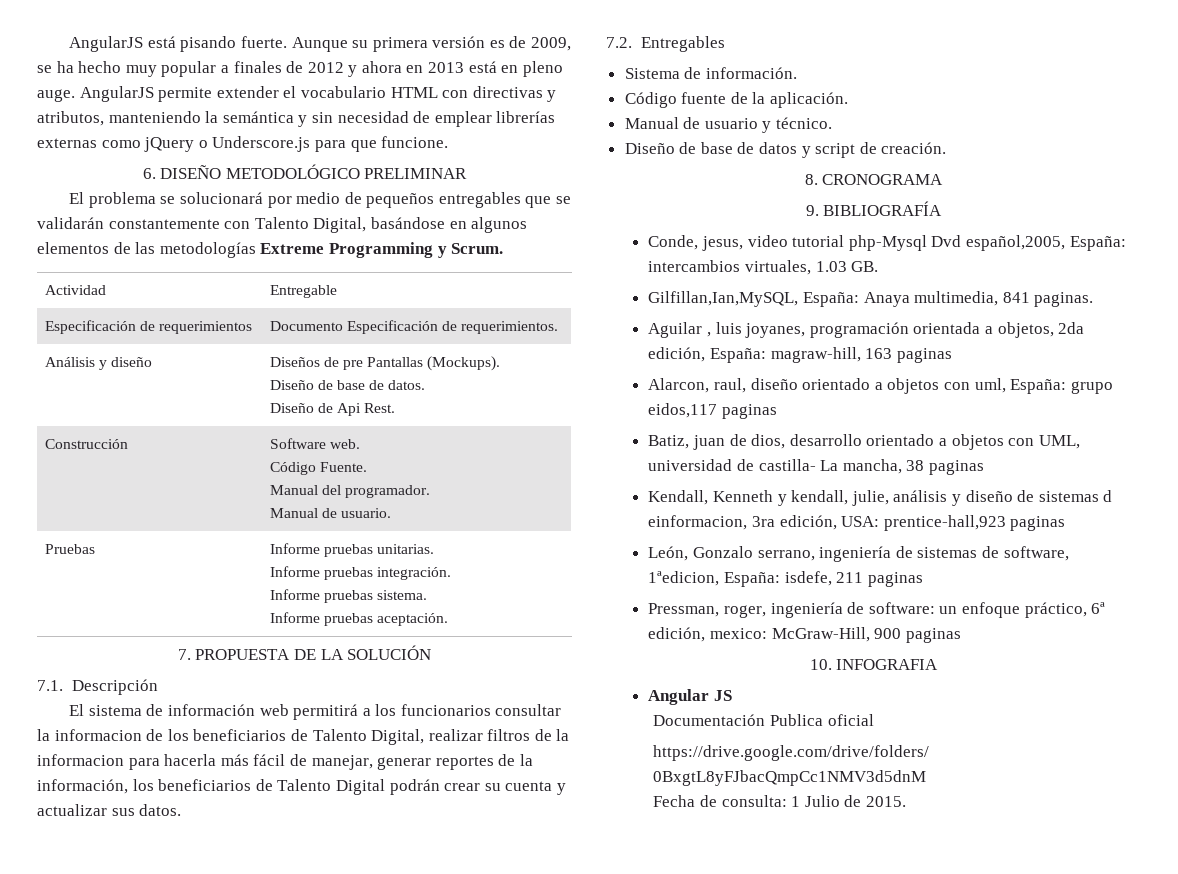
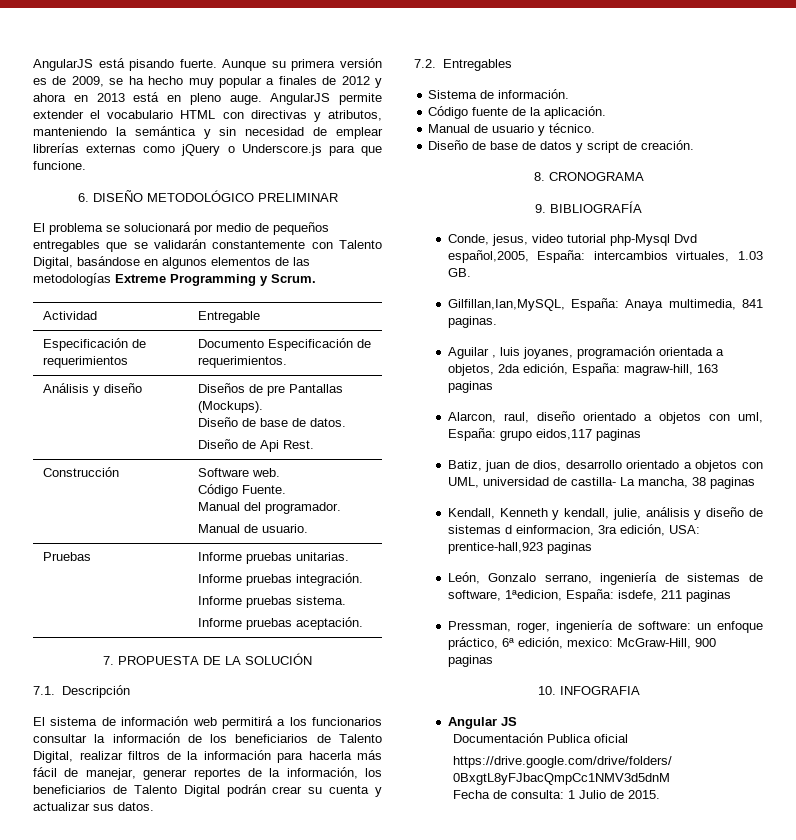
- El sistema de información web permitirá a los funcionarios consultar la informacion de los beneficiarios de Talento Digital, realizar filtros de la informacion para hacerla más fácil de manejar, generar reportes de la información, los beneficiarios de Talento Digital podrán crear su cuenta y actualizar sus datos.
+ El sistema de información web permitirá a los funcionarios consultar la información de los beneficiarios de Talento Digital, realizar filtros de la información para hacerla más fácil de manejar, generar reportes de la información, los beneficiarios de Talento Digital podrán crear su cuenta y actualizar sus datos.

